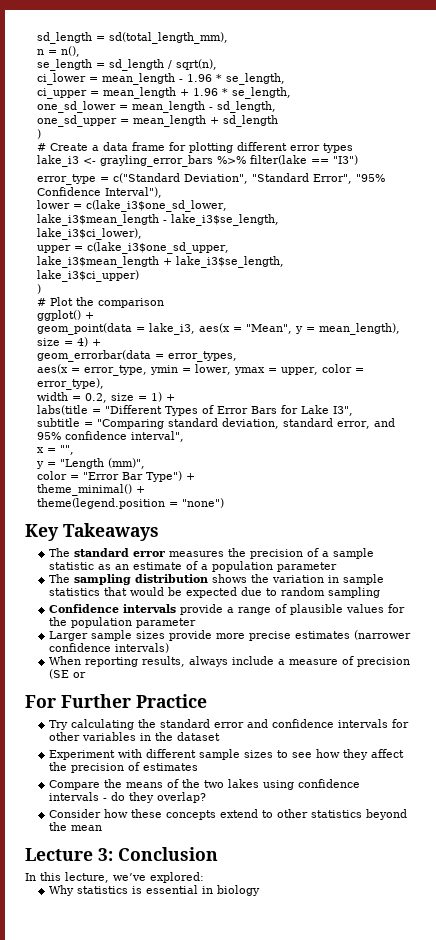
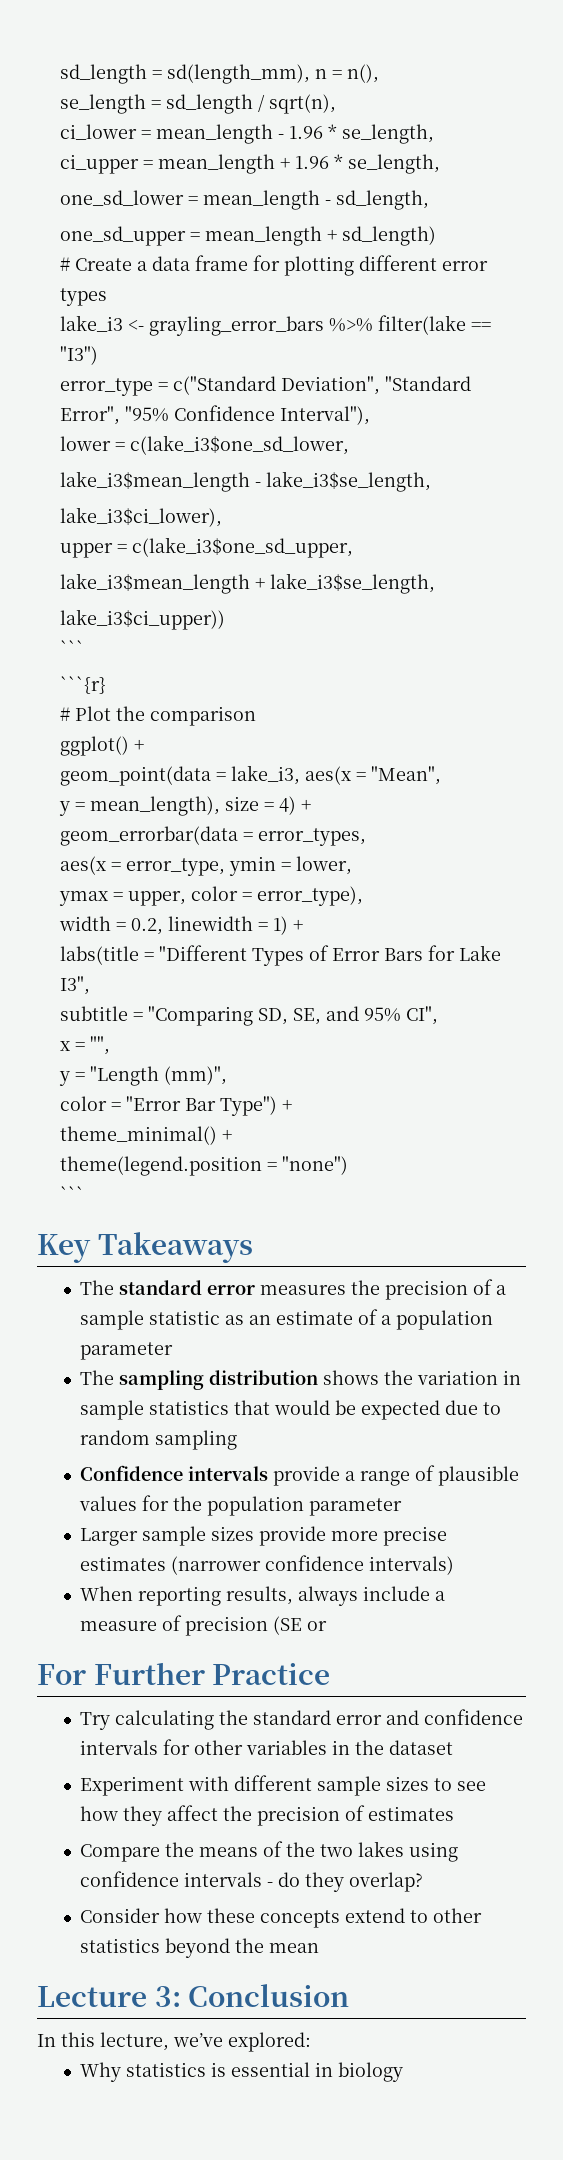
- sd_length = sd(total_length_mm),
- n = n(),
+ sd_length = sd(length_mm), n = n(),
- one_sd_upper = mean_length + sd_length
- )
+ one_sd_upper = mean_length + sd_length)
- lake_i3$ci_upper)
- )
+ lake_i3$ci_upper))
+ ```
+ ```{r}
- geom_point(data = lake_i3, aes(x = "Mean", y = mean_length), size = 4) +
+ geom_point(data = lake_i3, aes(x = "Mean",
+ y = mean_length), size = 4) +
- aes(x = error_type, ymin = lower, ymax = upper, color = error_type),
+ aes(x = error_type, ymin = lower,
+ ymax = upper, color = error_type),
- width = 0.2, size = 1) +
+ width = 0.2, linewidth = 1) +
- subtitle = "Comparing standard deviation, standard error, and 95% confidence interval",
+ subtitle = "Comparing SD, SE, and 95% CI",
  theme(legend.position = "none")
+ ```

